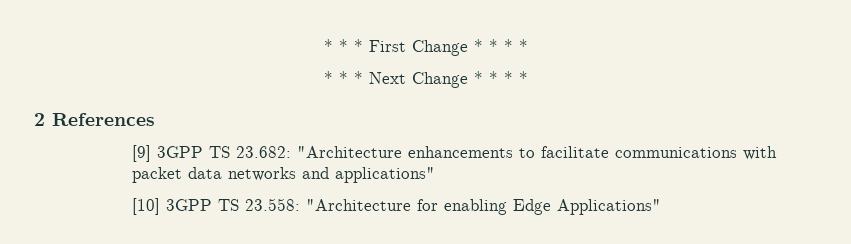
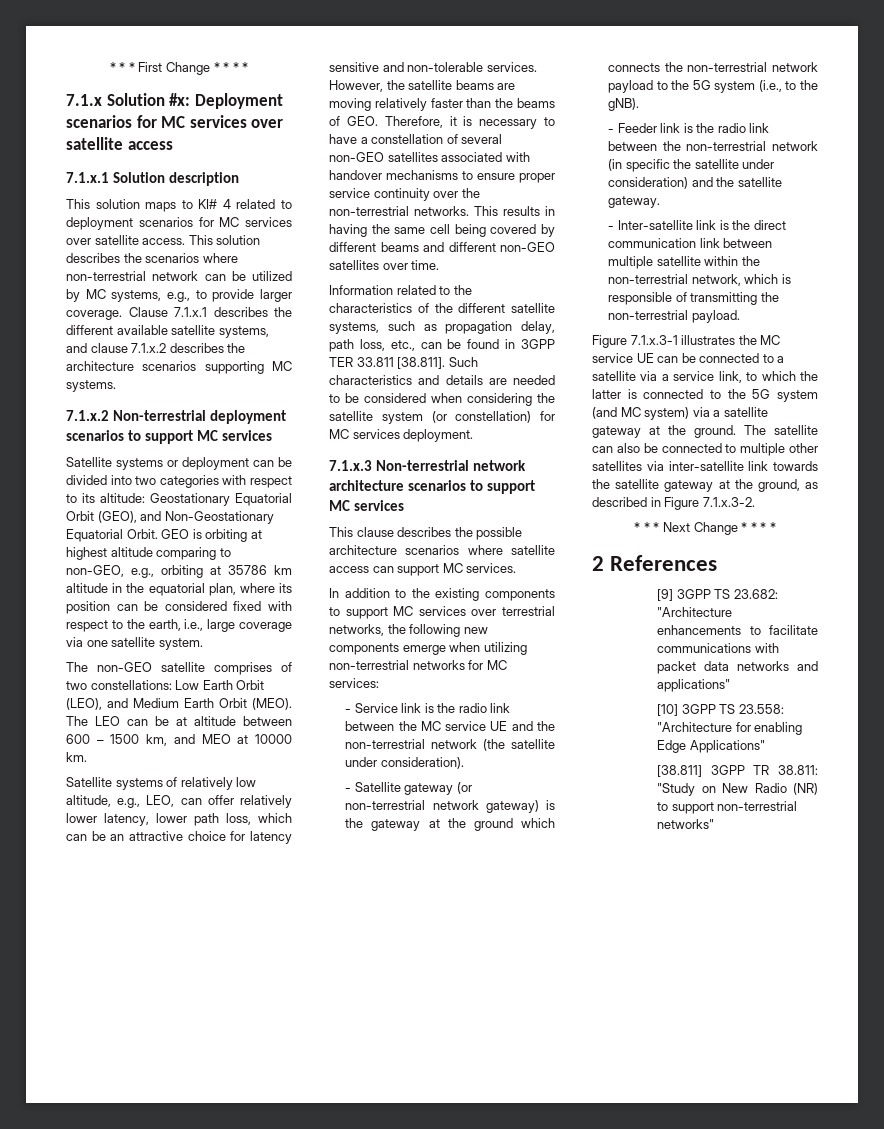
+ 7.1.x Solution #x: Deployment scenarios for MC services over satellite access
+ 7.1.x.1 Solution description
+ This solution maps to KI# 4 related to deployment scenarios for MC services over satellite access. This solution describes the scenarios where non-terrestrial network can be utilized by MC systems, e.g., to provide larger coverage. Clause 7.1.x.1 describes the different available satellite systems, and clause 7.1.x.2 describes the architecture scenarios supporting MC systems.
+ 7.1.x.2 Non-terrestrial deployment scenarios to support MC services
+ Satellite systems or deployment can be divided into two categories with respect to its altitude: Geostationary Equatorial Orbit (GEO), and Non-Geostationary Equatorial Orbit. GEO is orbiting at highest altitude comparing to non-GEO, e.g., orbiting at 35786 km altitude in the equatorial plan, where its position can be considered fixed with respect to the earth, i.e., large coverage via one satellite system.
+ The non-GEO satellite comprises of two constellations: Low Earth Orbit (LEO), and Medium Earth Orbit (MEO). The LEO can be at altitude between 600 – 1500 km, and MEO at 10000 km.
+ Satellite systems of relatively low altitude, e.g., LEO, can offer relatively lower latency, lower path loss, which can be an attractive choice for latency sensitive and non-tolerable services. However, the satellite beams are moving relatively faster than the beams of GEO. Therefore, it is necessary to have a constellation of several non-GEO satellites associated with handover mechanisms to ensure proper service continuity over the non-terrestrial networks. This results in having the same cell being covered by different beams and different non-GEO satellites over time.
+ Information related to the characteristics of the different satellite systems, such as propagation delay, path loss, etc., can be found in 3GPP TER 33.811 [38.811]. Such characteristics and details are needed to be considered when considering the satellite system (or constellation) for MC services deployment.
+ 7.1.x.3 Non-terrestrial network architecture scenarios to support MC services
+ This clause describes the possible architecture scenarios where satellite access can support MC services.
+ In addition to the existing components to support MC services over terrestrial networks, the following new components emerge when utilizing non-terrestrial networks for MC services:
+ - Service link is the radio link between the MC service UE and the non-terrestrial network (the satellite under consideration).
+ - Satellite gateway (or non-terrestrial network gateway) is the gateway at the ground which connects the non-terrestrial network payload to the 5G system (i.e., to the gNB).
+ - Feeder link is the radio link between the non-terrestrial network (in specific the satellite under consideration) and the satellite gateway.
+ - Inter-satellite link is the direct communication link between multiple satellite within the non-terrestrial network, which is responsible of transmitting the non-terrestrial payload.
+ Figure 7.1.x.3-1 illustrates the MC service UE can be connected to a satellite via a service link, to which the latter is connected to the 5G system (and MC system) via a satellite gateway at the ground. The satellite can also be connected to multiple other satellites via inter-satellite link towards the satellite gateway at the ground, as described in Figure 7.1.x.3-2.
+ [38.811] 3GPP TR 38.811: "Study on New Radio (NR) to support non-terrestrial networks"

